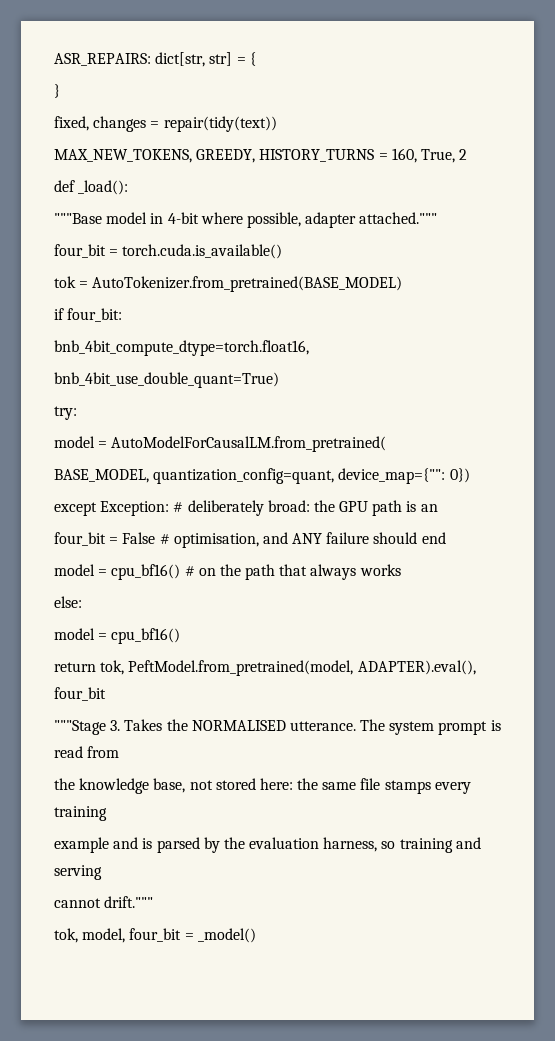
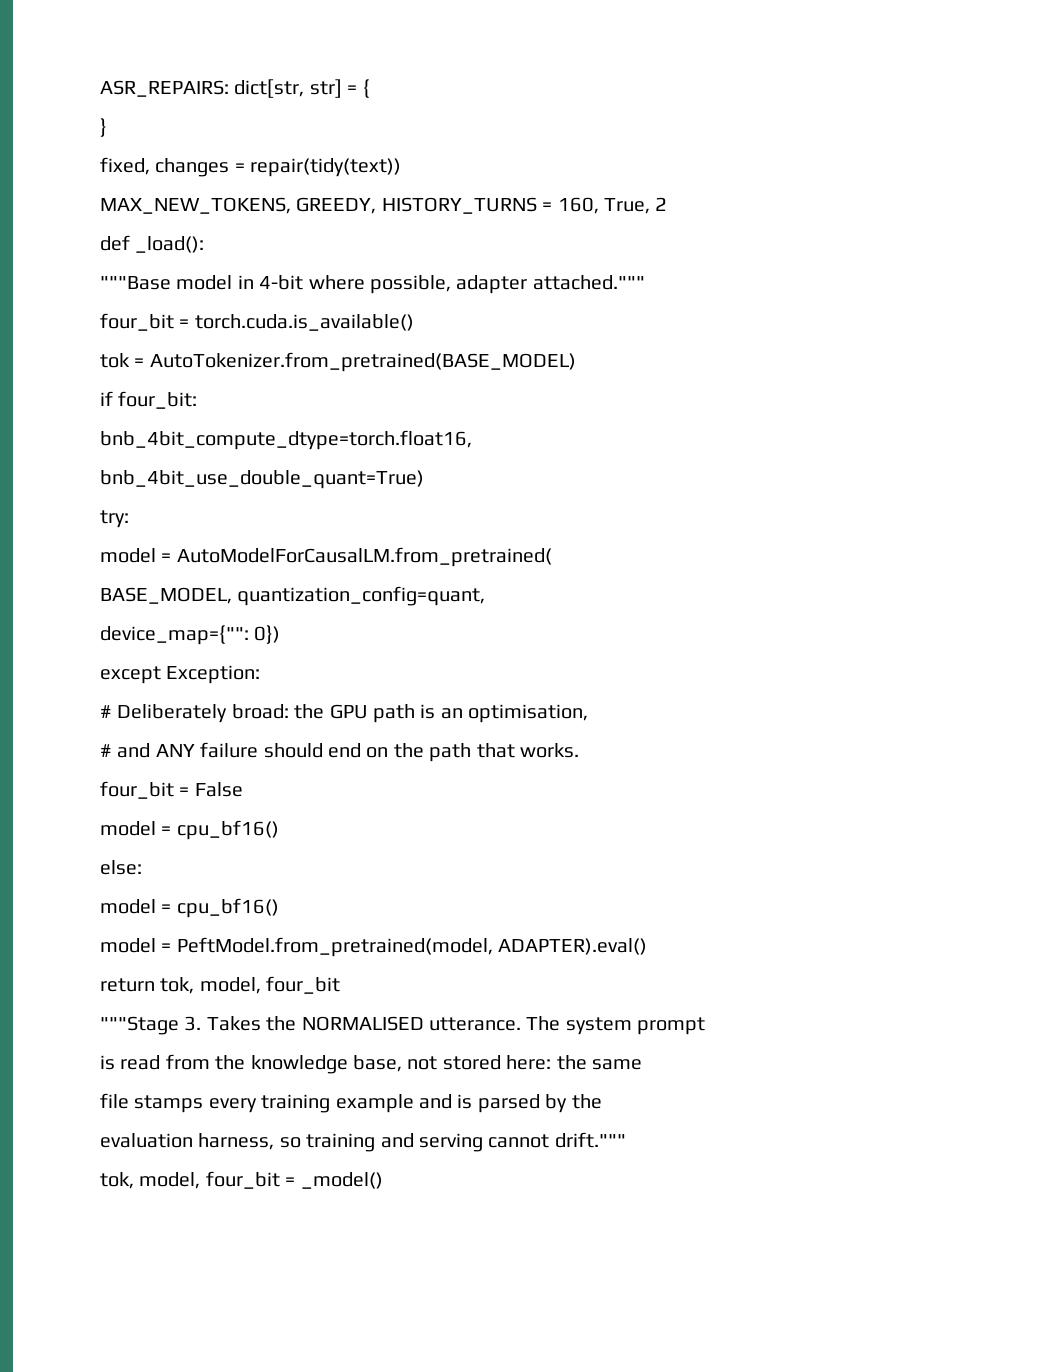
- BASE_MODEL, quantization_config=quant, device_map={"": 0})
+ BASE_MODEL, quantization_config=quant,
+ device_map={"": 0})
- except Exception: # deliberately broad: the GPU path is an
- four_bit = False # optimisation, and ANY failure should end
- model = cpu_bf16() # on the path that always works
+ except Exception:
+ # Deliberately broad: the GPU path is an optimisation,
+ # and ANY failure should end on the path that works.
+ four_bit = False
+ model = cpu_bf16()
+ model = PeftModel.from_pretrained(model, ADAPTER).eval()
- return tok, PeftModel.from_pretrained(model, ADAPTER).eval(), four_bit
+ return tok, model, four_bit
- The system prompt is read from
- the knowledge base, not stored here: the same file stamps every training
- example and is parsed by the evaluation harness, so training and serving
- cannot drift."""
+ The system prompt
+ is read from the knowledge base, not stored here: the same
+ file stamps every training example and is parsed by the
+ evaluation harness, so training and serving cannot drift."""

